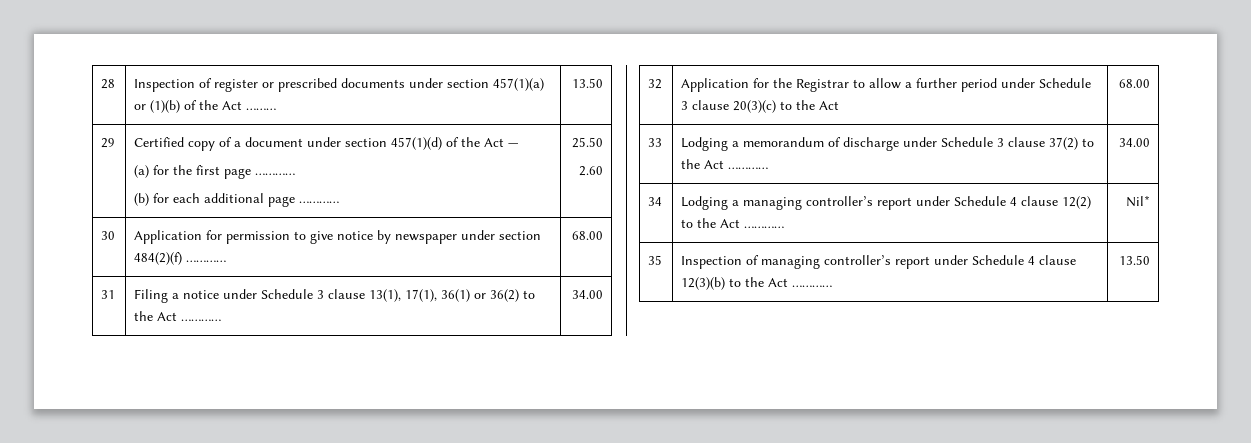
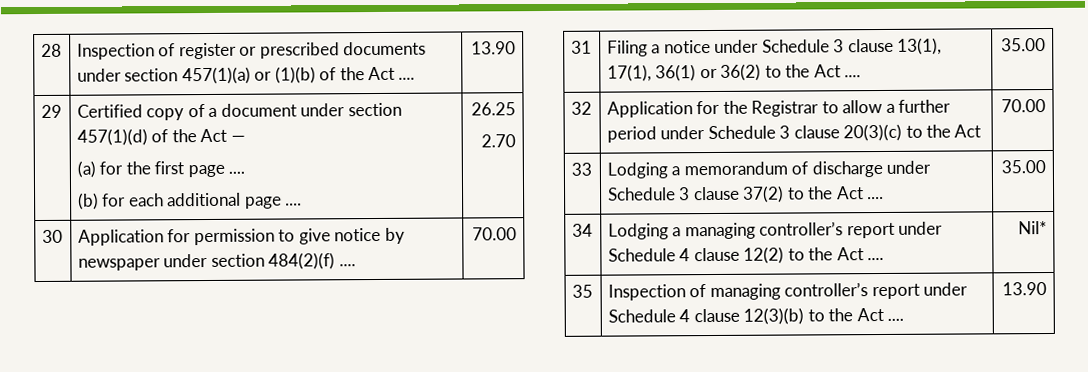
- 28 | Inspection of register or prescribed documents under section 457(1)(a) or (1)(b) of the Act ……… | 13.50
+ 28 | Inspection of register or prescribed documents under section 457(1)(a) or (1)(b) of the Act .... | 13.90
  29 | Certified copy of a document under section 457(1)(d) of the Act —
- (a) for the first page …………
- (b) for each additional page ………… | 25.50
- 2.60
+ (a) for the first page ....
+ (b) for each additional page .... | 26.25
+ 2.70
- 30 | Application for permission to give notice by newspaper under section 484(2)(f) ………… | 68.00
+ 30 | Application for permission to give notice by newspaper under section 484(2)(f) .... | 70.00
- 31 | Filing a notice under Schedule 3 clause 13(1), 17(1), 36(1) or 36(2) to the Act ………… | 34.00
+ 31 | Filing a notice under Schedule 3 clause 13(1), 17(1), 36(1) or 36(2) to the Act .... | 35.00
- 32 | Application for the Registrar to allow a further period under Schedule 3 clause 20(3)(c) to the Act | 68.00
+ 32 | Application for the Registrar to allow a further period under Schedule 3 clause 20(3)(c) to the Act | 70.00
- 33 | Lodging a memorandum of discharge under Schedule 3 clause 37(2) to the Act ………… | 34.00
+ 33 | Lodging a memorandum of discharge under Schedule 3 clause 37(2) to the Act .... | 35.00
- 34 | Lodging a managing controller’s report under Schedule 4 clause 12(2) to the Act ………… | Nil*
+ 34 | Lodging a managing controller’s report under Schedule 4 clause 12(2) to the Act .... | Nil*
- 35 | Inspection of managing controller’s report under Schedule 4 clause 12(3)(b) to the Act ………… | 13.50
+ 35 | Inspection of managing controller’s report under Schedule 4 clause 12(3)(b) to the Act .... | 13.90

